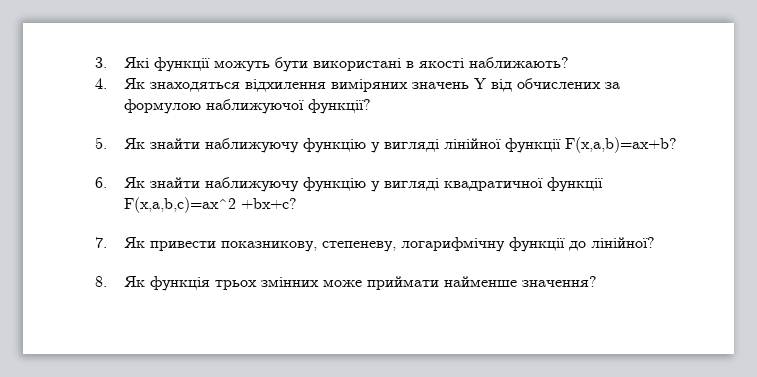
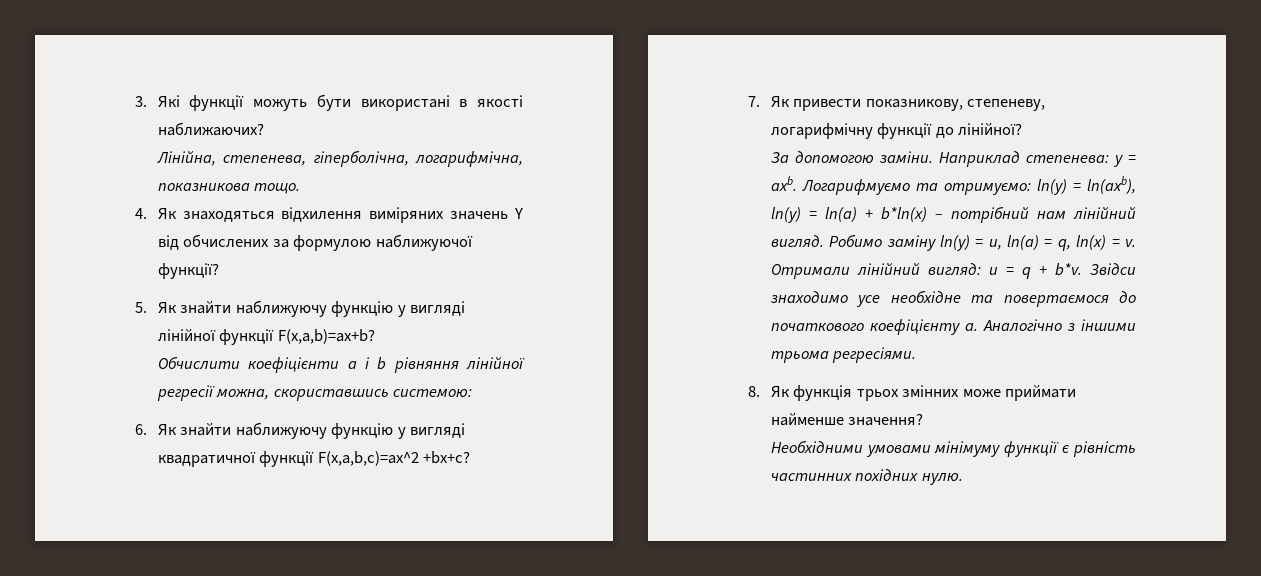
- 3. Які функції можуть бути використані в якості наближають?
+ 3. Які функції можуть бути використані в якості наближаючих?
+ Лінійна, степенева, гіперболічна, логарифмічна, показникова тощо.
+ Обчислити коефіцієнти a і b рівняння лінійної регресії можна, скориставшись системою:
+ За допомогою заміни. Наприклад степенева: y = axb. Логарифмуємо та отримуємо: ln(y) = ln(axb), ln(y) = ln(a) + b*ln(x) – потрібний нам лінійний вигляд. Робимо заміну ln(y) = u, ln(a) = q, ln(x) = v. Отримали лінійний вигляд: u = q + b*v. Звідси знаходимо усе необхідне та повертаємося до початкового коефіцієнту а. Аналогічно з іншими трьома регресіями.
+ Необхідними умовами мінімуму функції є рівність частинних похідних нулю.

